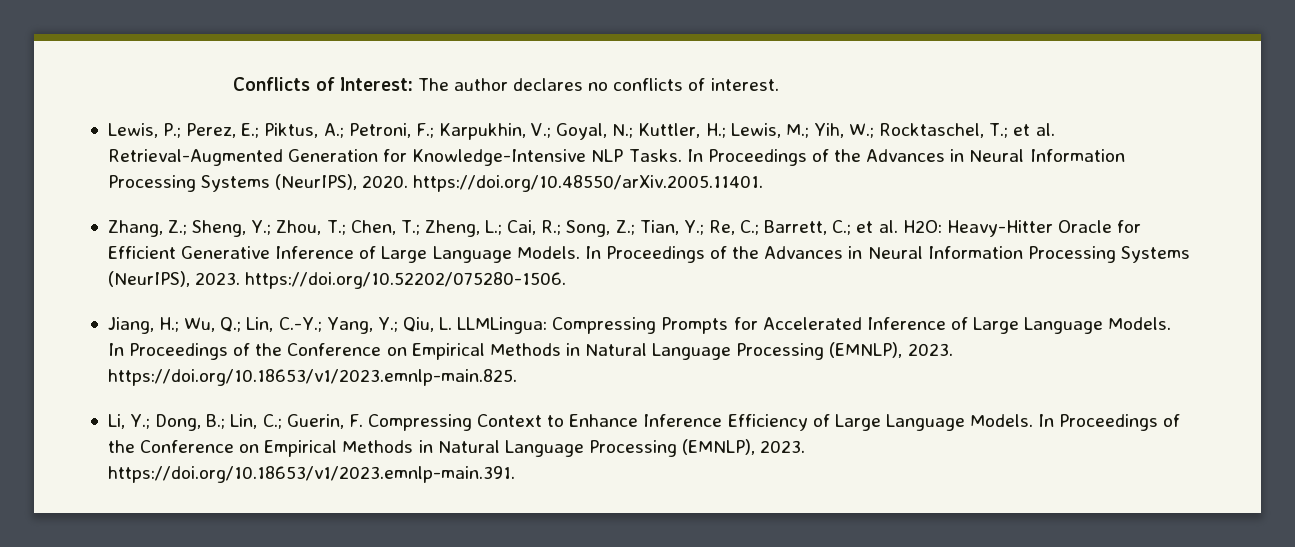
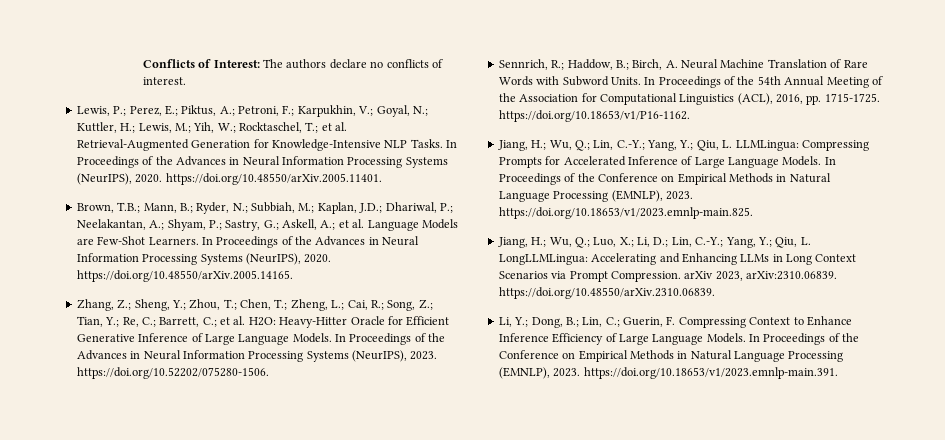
- Conflicts of Interest: The author declares no conflicts of interest.
+ Conflicts of Interest: The authors declare no conflicts of interest.
+ Brown, T.B.; Mann, B.; Ryder, N.; Subbiah, M.; Kaplan, J.D.; Dhariwal, P.; Neelakantan, A.; Shyam, P.; Sastry, G.; Askell, A.; et al. Language Models are Few-Shot Learners. In Proceedings of the Advances in Neural Information Processing Systems (NeurIPS), 2020. https://doi.org/10.48550/arXiv.2005.14165.
+ Sennrich, R.; Haddow, B.; Birch, A. Neural Machine Translation of Rare Words with Subword Units. In Proceedings of the 54th Annual Meeting of the Association for Computational Linguistics (ACL), 2016, pp. 1715-1725. https://doi.org/10.18653/v1/P16-1162.
+ Jiang, H.; Wu, Q.; Luo, X.; Li, D.; Lin, C.-Y.; Yang, Y.; Qiu, L. LongLLMLingua: Accelerating and Enhancing LLMs in Long Context Scenarios via Prompt Compression. arXiv 2023, arXiv:2310.06839. https://doi.org/10.48550/arXiv.2310.06839.

